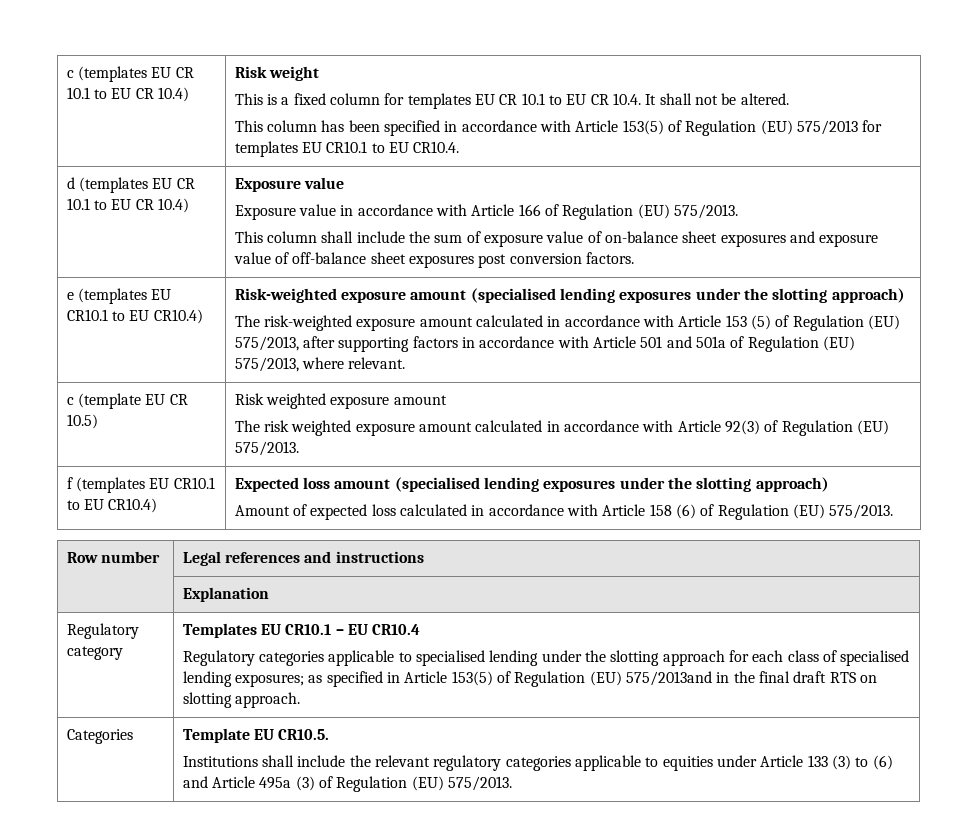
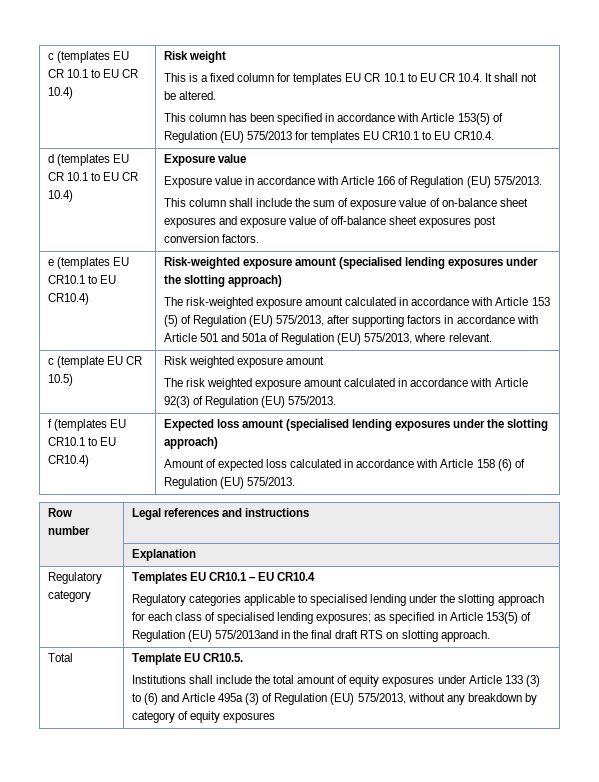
- Categories | Template EU CR10.5.
- Institutions shall include the relevant regulatory categories applicable to equities under Article 133 (3) to (6) and Article 495a (3) of Regulation (EU) 575/2013.
+ Total | Template EU CR10.5.
+ Institutions shall include the total amount of equity exposures under Article 133 (3) to (6) and Article 495a (3) of Regulation (EU) 575/2013, without any breakdown by category of equity exposures

